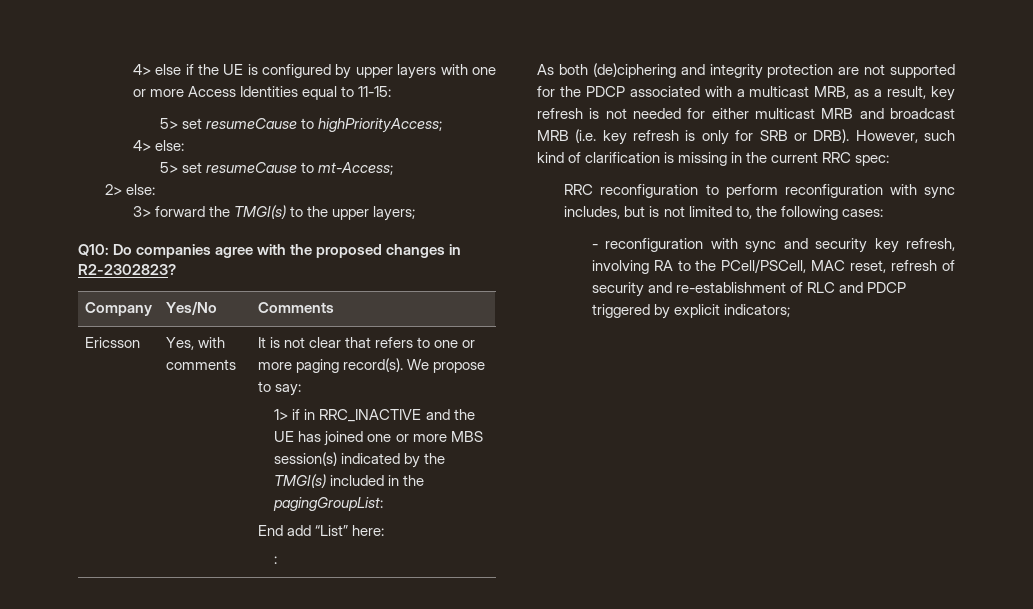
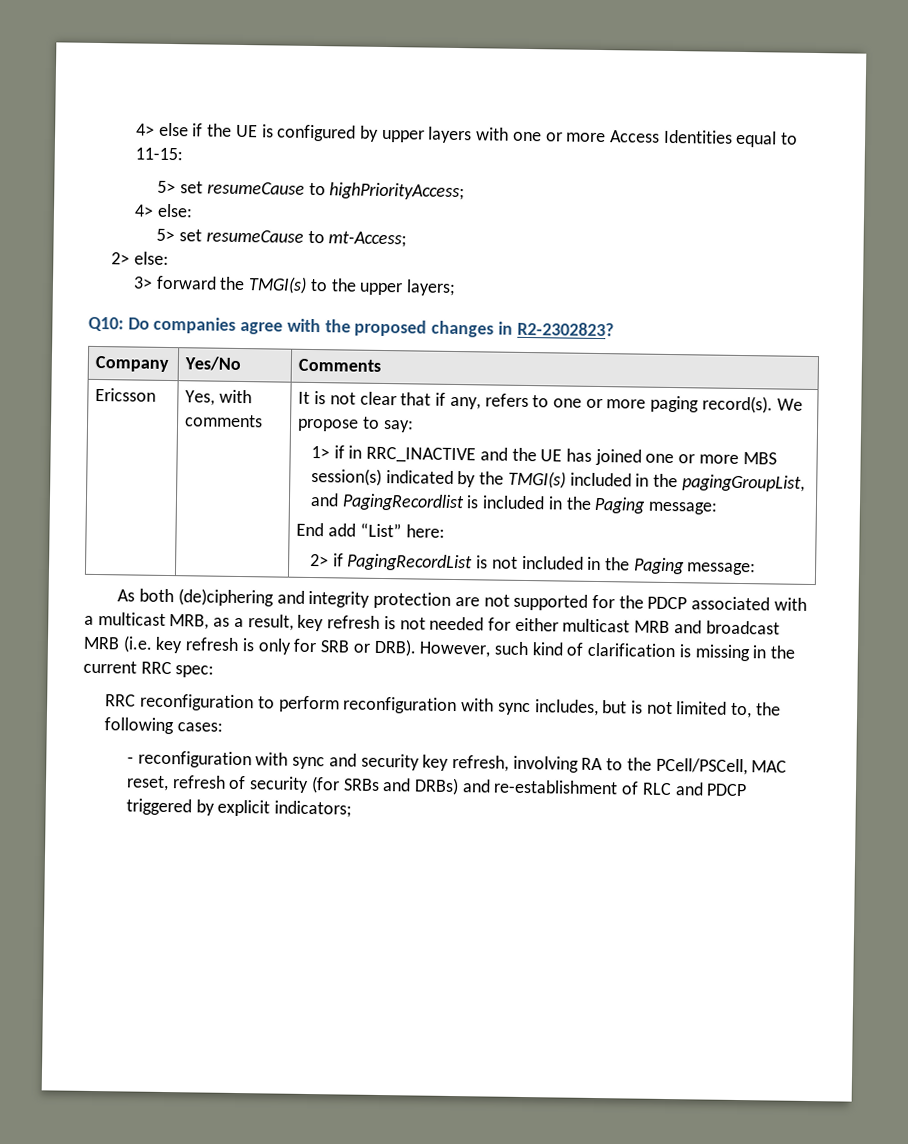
- It is not clear that refers to one or more paging record(s).
+ It is not clear that if any, refers to one or more paging record(s).
- 1> if in RRC_INACTIVE and the UE has joined one or more MBS session(s) indicated by the TMGI(s) included in the pagingGroupList:
+ 1> if in RRC_INACTIVE and the UE has joined one or more MBS session(s) indicated by the TMGI(s) included in the pagingGroupList, and PagingRecordlist is included in the Paging message:
  End add “List” here:
- :
+ 2> if PagingRecordList is not included in the Paging message:
- - reconfiguration with sync and security key refresh, involving RA to the PCell/PSCell, MAC reset, refresh of security and re-establishment of RLC and PDCP triggered by explicit indicators;
+ - reconfiguration with sync and security key refresh, involving RA to the PCell/PSCell, MAC reset, refresh of security (for SRBs and DRBs) and re-establishment of RLC and PDCP triggered by explicit indicators;

